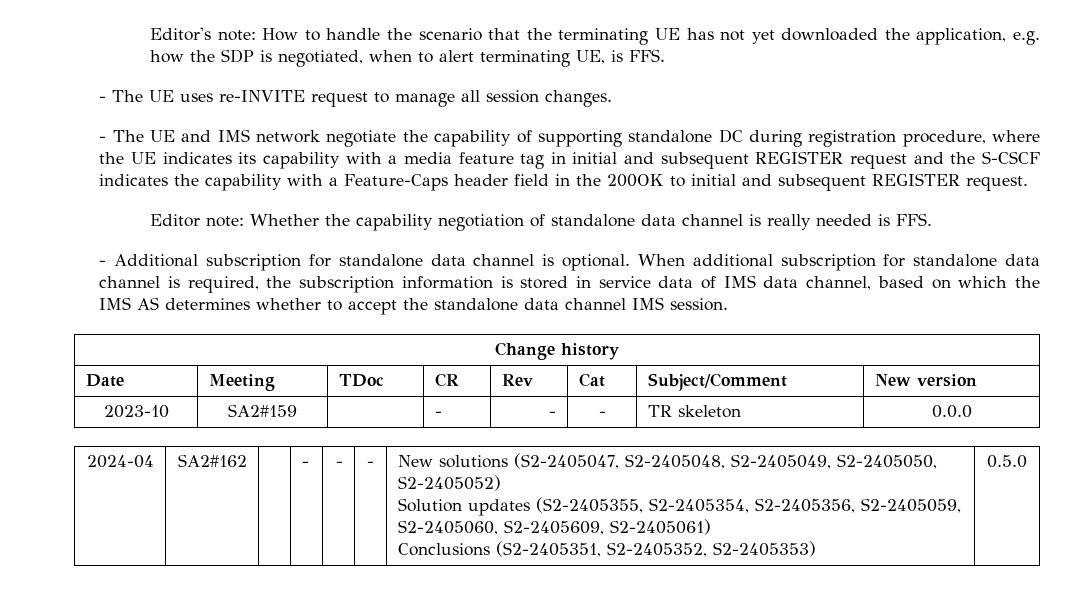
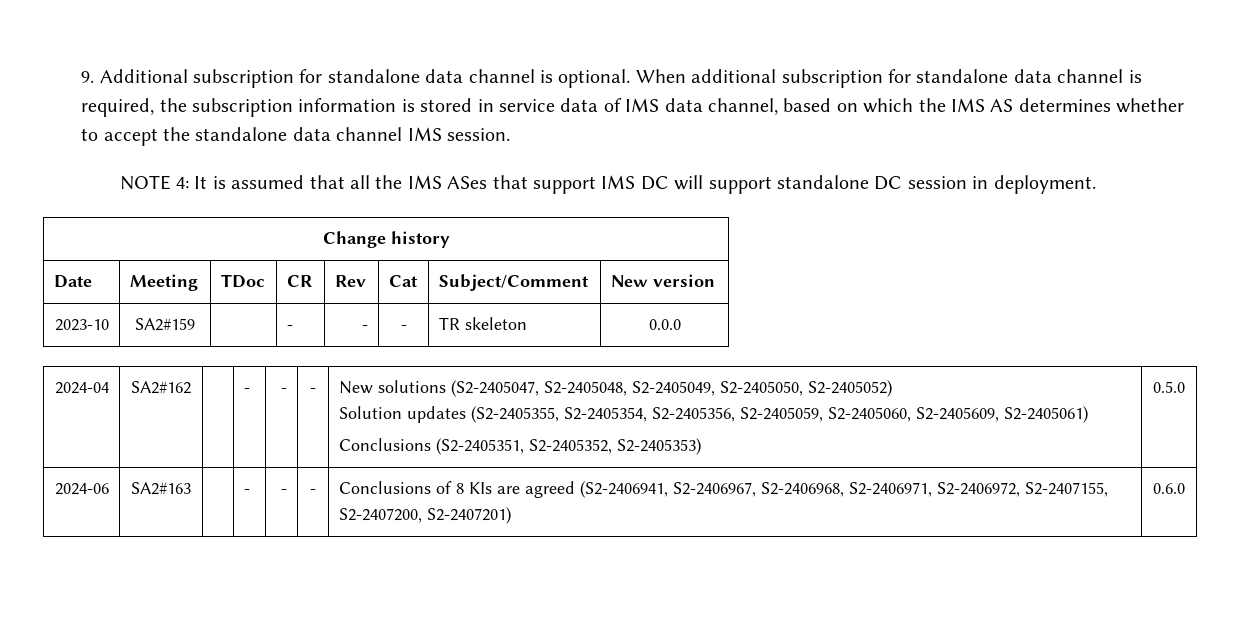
- Editor's note: How to handle the scenario that the terminating UE has not yet downloaded the application, e.g. how the SDP is negotiated, when to alert terminating UE, is FFS.
- - The UE uses re-INVITE request to manage all session changes.
- - The UE and IMS network negotiate the capability of supporting standalone DC during registration procedure, where the UE indicates its capability with a media feature tag in initial and subsequent REGISTER request and the S-CSCF indicates the capability with a Feature-Caps header field in the 200OK to initial and subsequent REGISTER request.
- Editor note: Whether the capability negotiation of standalone data channel is really needed is FFS.
- - Additional subscription for standalone data channel is optional.
+ 9. Additional subscription for standalone data channel is optional.
+ NOTE 4: It is assumed that all the IMS ASes that support IMS DC will support standalone DC session in deployment.
+ 2024-06 | SA2#163 | | - | - | - | Conclusions of 8 KIs are agreed (S2-2406941, S2-2406967, S2-2406968, S2-2406971, S2-2406972, S2-2407155, S2-2407200, S2-2407201) | 0.6.0

